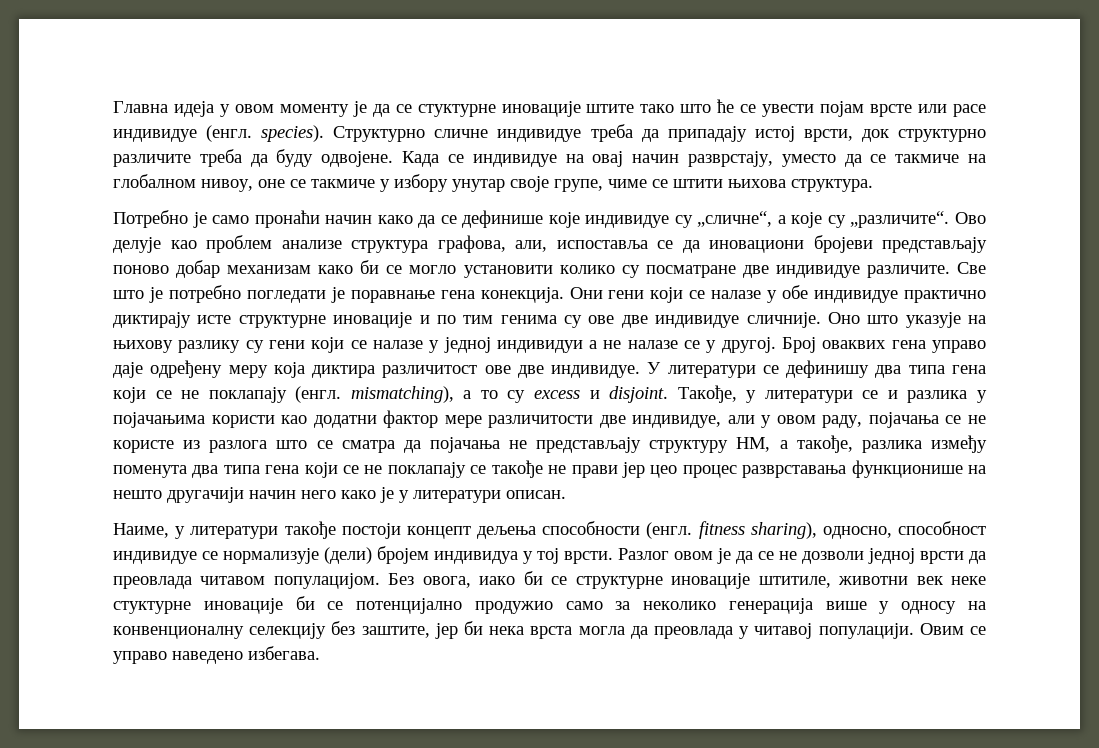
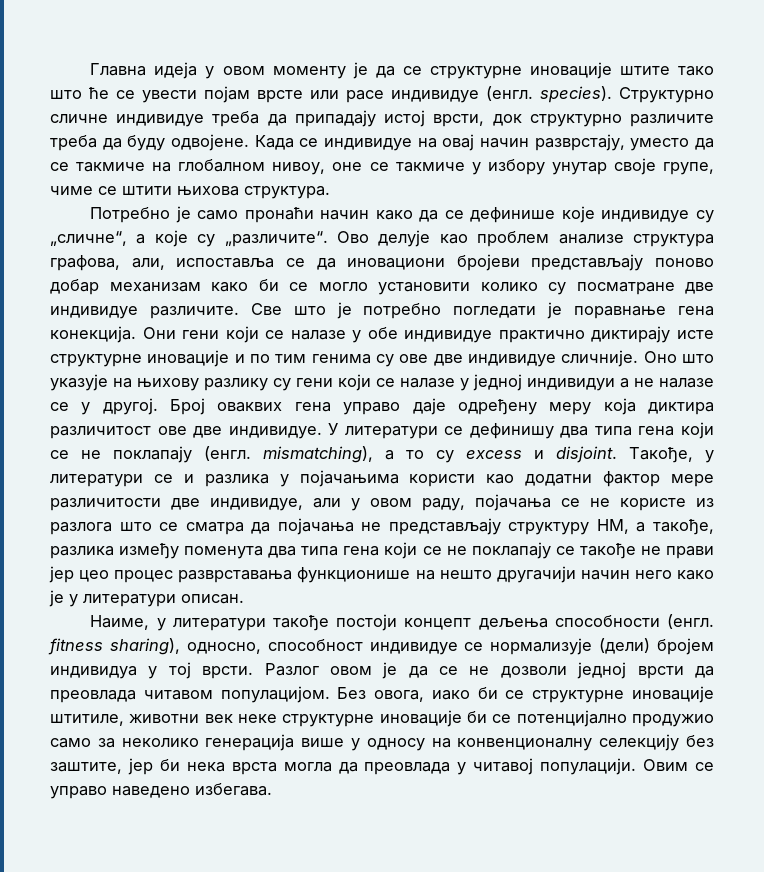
- Главна идеја у овом моменту је да се стуктурне иновације штите тако што ће се увести појам врсте или расе индивидуе (енгл. species).
+ Главна идеја у овом моменту је да се структурне иновације штите тако што ће се увести појам врсте или расе индивидуе (енгл. species).
- Без овога, иако би се структурне иновације штитиле, животни век неке стуктурне иновације би се потенцијално продужио само за неколико генерација више у односу на конвенционалну селекцију без заштите, јер би нека врста могла да преовлада у читавој популацији.
+ Без овога, иако би се структурне иновације штитиле, животни век неке структурне иновације би се потенцијално продужио само за неколико генерација више у односу на конвенционалну селекцију без заштите, јер би нека врста могла да преовлада у читавој популацији.

